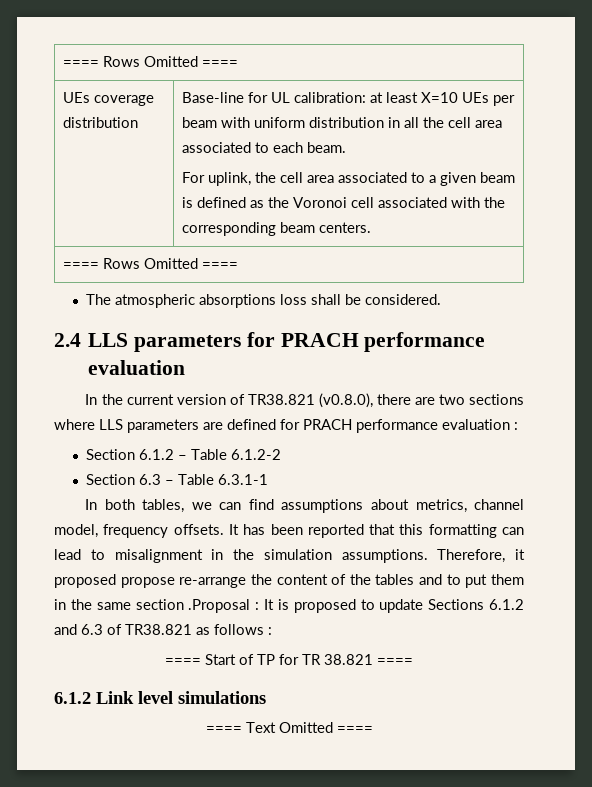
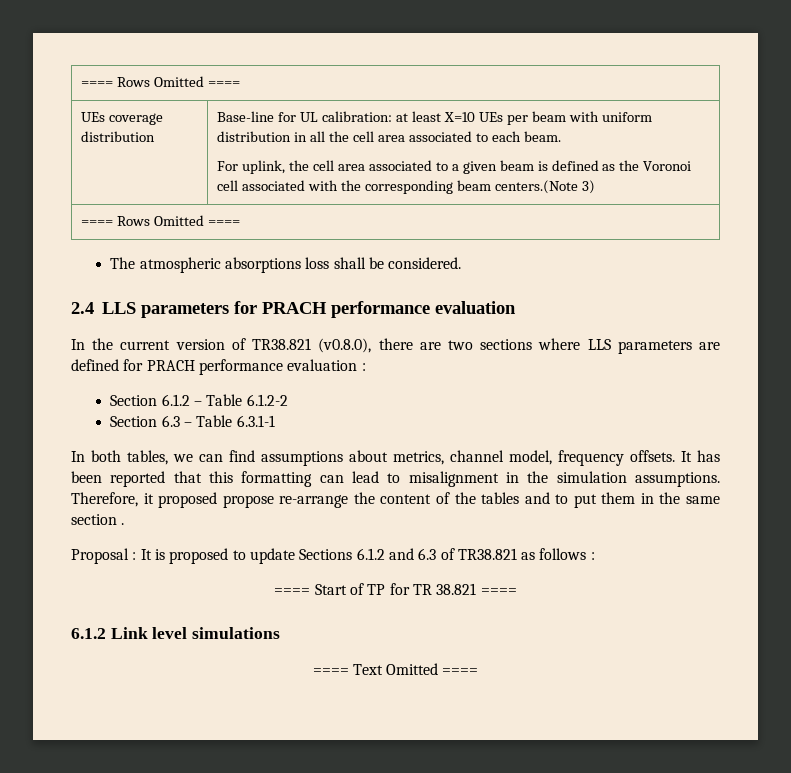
- For uplink, the cell area associated to a given beam is defined as the Voronoi cell associated with the corresponding beam centers.
+ For uplink, the cell area associated to a given beam is defined as the Voronoi cell associated with the corresponding beam centers.(Note 3)
- Therefore, it proposed propose re-arrange the content of the tables and to put them in the same section .Proposal : It is proposed to update Sections 6.1.2 and 6.3 of TR38.821 as follows :
+ Therefore, it proposed propose re-arrange the content of the tables and to put them in the same section .
+ Proposal : It is proposed to update Sections 6.1.2 and 6.3 of TR38.821 as follows :

